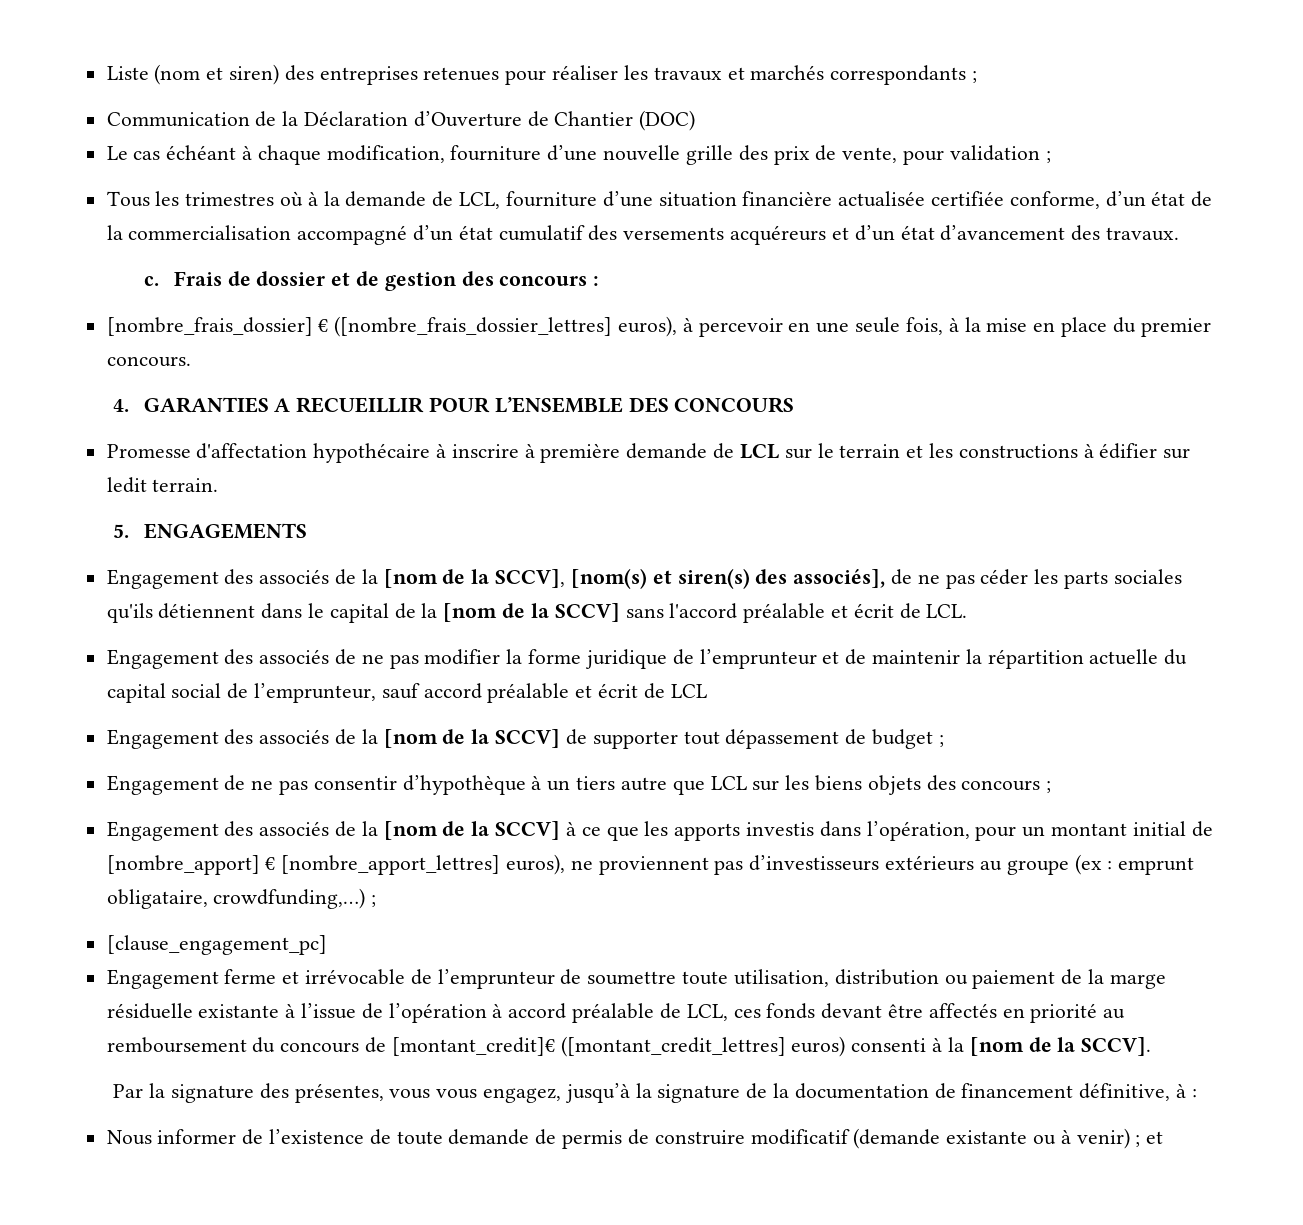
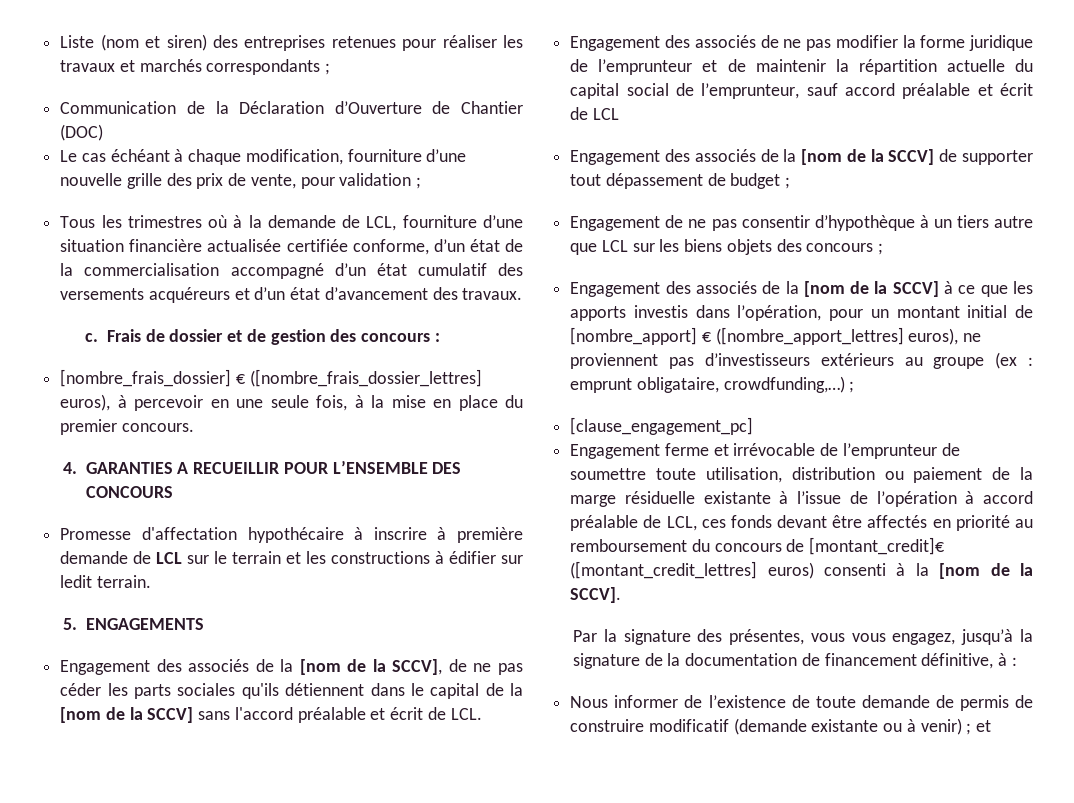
- Engagement des associés de la [nom de la SCCV], [nom(s) et siren(s) des associés], de ne pas céder les parts sociales qu'ils détiennent dans le capital de la [nom de la SCCV] sans l'accord préalable et écrit de LCL.
+ Engagement des associés de la [nom de la SCCV], de ne pas céder les parts sociales qu'ils détiennent dans le capital de la [nom de la SCCV] sans l'accord préalable et écrit de LCL.
- Engagement des associés de la [nom de la SCCV] à ce que les apports investis dans l’opération, pour un montant initial de [nombre_apport] € [nombre_apport_lettres] euros), ne proviennent pas d’investisseurs extérieurs au groupe (ex : emprunt obligataire, crowdfunding,…) ;
+ Engagement des associés de la [nom de la SCCV] à ce que les apports investis dans l’opération, pour un montant initial de [nombre_apport] € ([nombre_apport_lettres] euros), ne proviennent pas d’investisseurs extérieurs au groupe (ex : emprunt obligataire, crowdfunding,…) ;

